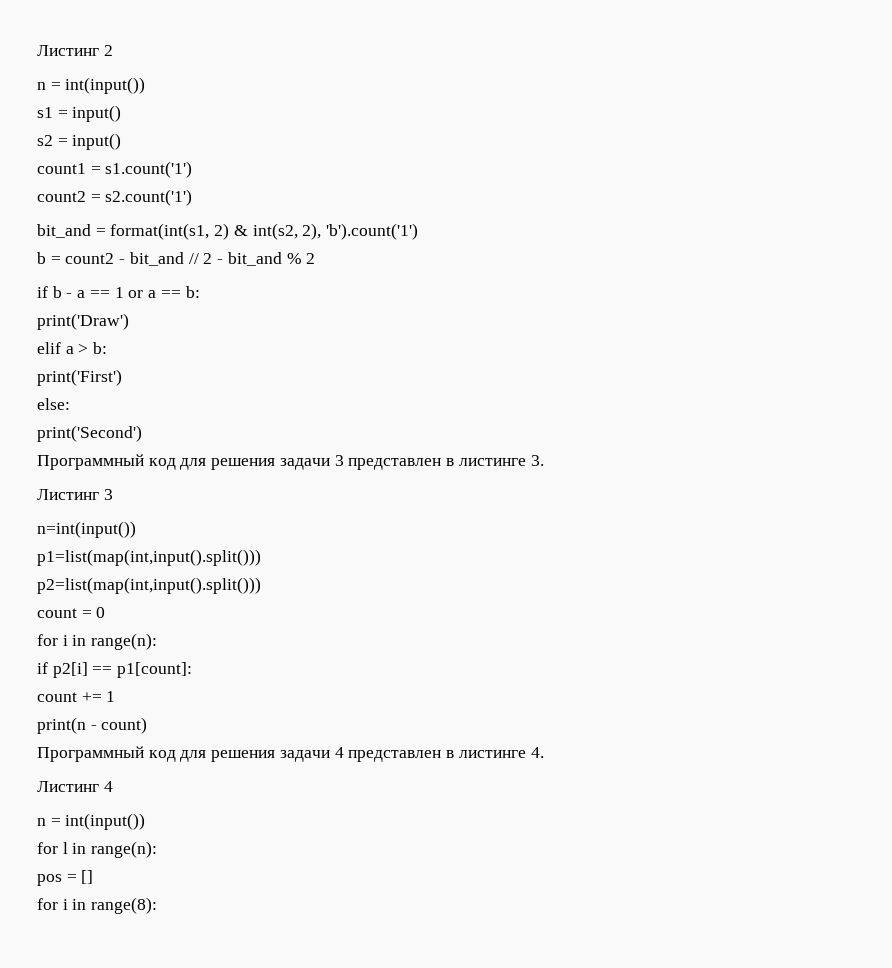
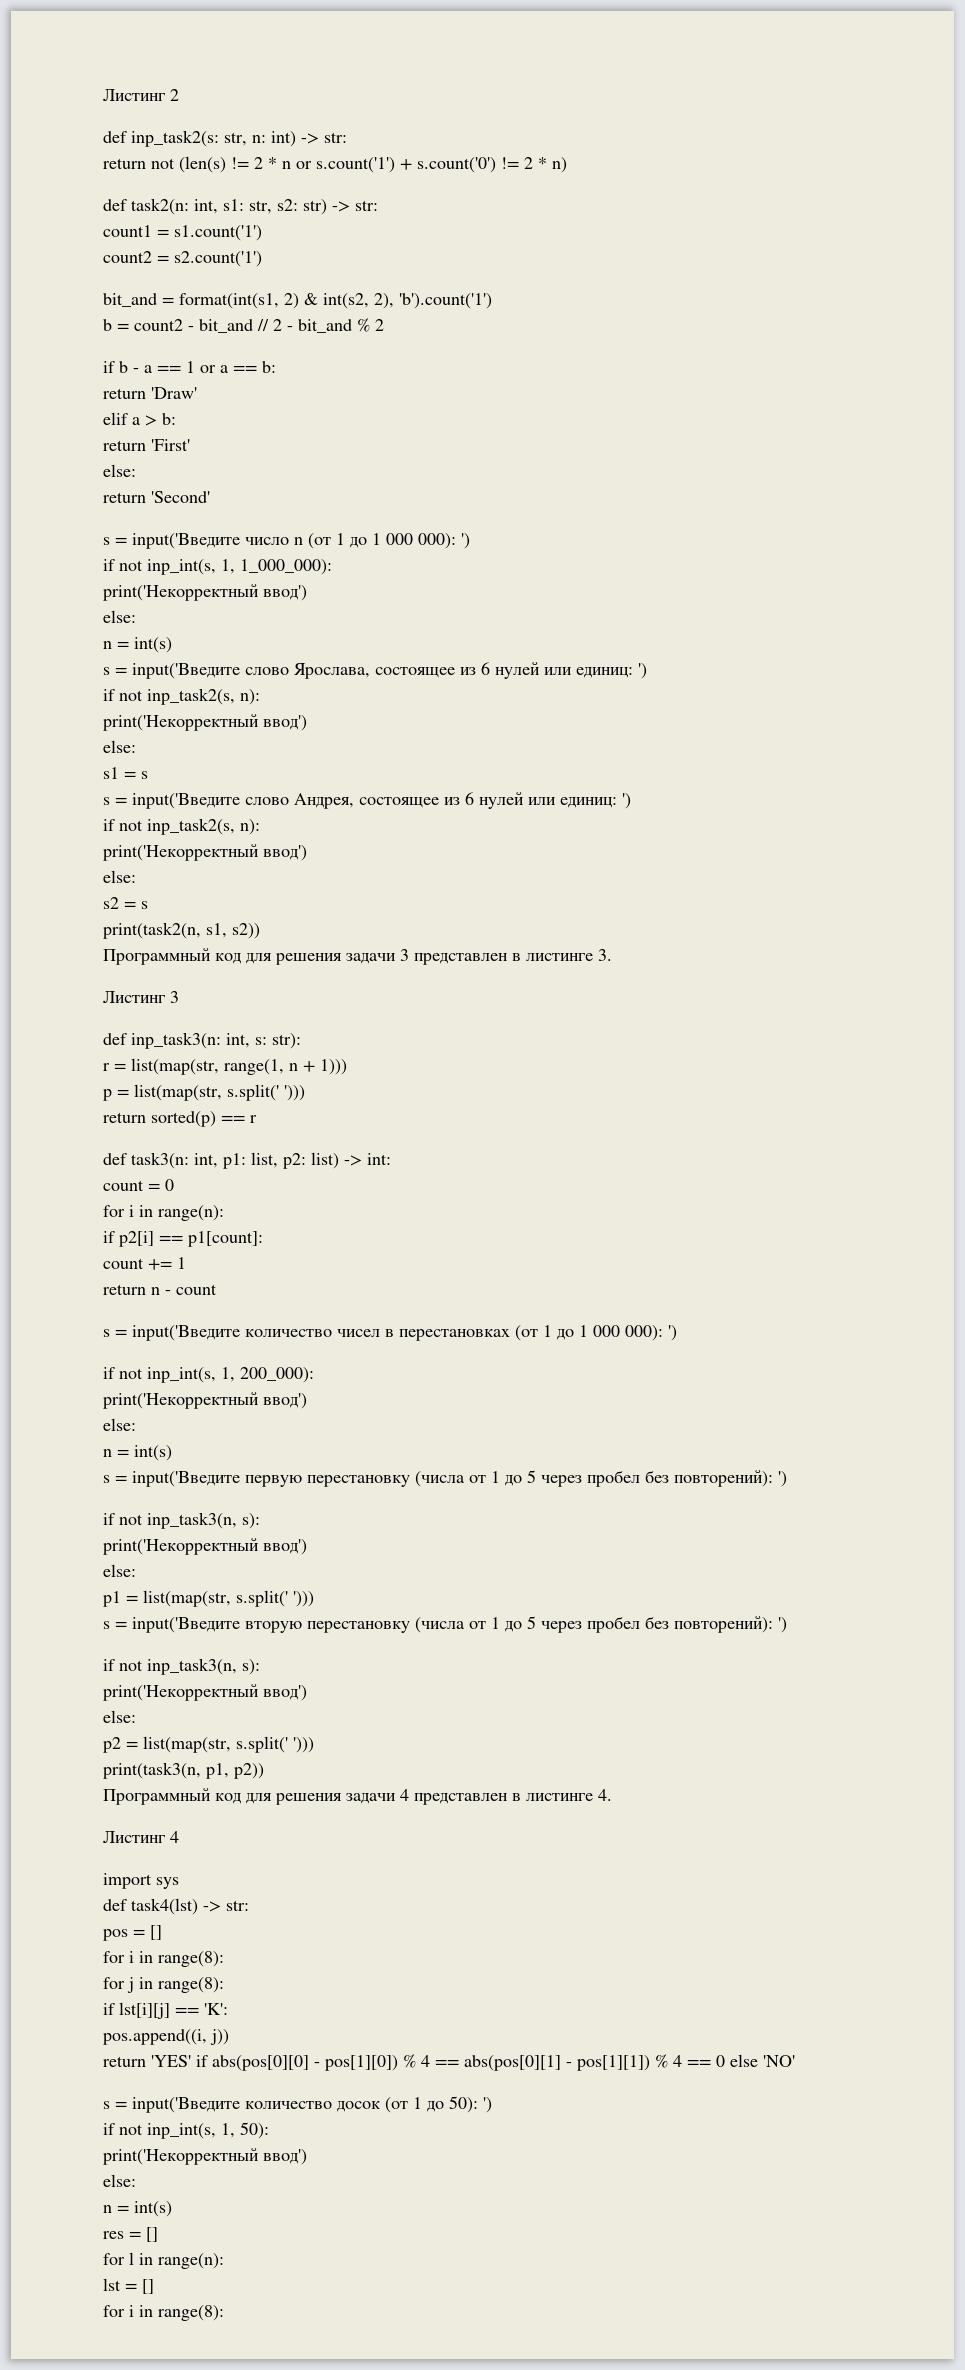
  Листинг 2
- n = int(input())
- s1 = input()
- s2 = input()
+ def inp_task2(s: str, n: int) -> str:
+ return not (len(s) != 2 * n or s.count('1') + s.count('0') != 2 * n)
+ def task2(n: int, s1: str, s2: str) -> str:
- print('Draw')
+ return 'Draw'
- print('First')
+ return 'First'
  else:
- print('Second')
+ return 'Second'
+ s = input('Введите число n (от 1 до 1 000 000): ')
+ if not inp_int(s, 1, 1_000_000):
+ print('Некорректный ввод')
+ else:
+ n = int(s)
+ s = input('Введите слово Ярослава, состоящее из 6 нулей или единиц: ')
+ if not inp_task2(s, n):
+ print('Некорректный ввод')
+ else:
+ s1 = s
+ s = input('Введите слово Андрея, состоящее из 6 нулей или единиц: ')
+ if not inp_task2(s, n):
+ print('Некорректный ввод')
+ else:
+ s2 = s
+ print(task2(n, s1, s2))
- n=int(input())
- p1=list(map(int,input().split()))
- p2=list(map(int,input().split()))
+ def inp_task3(n: int, s: str):
+ r = list(map(str, range(1, n + 1)))
+ p = list(map(str, s.split(' ')))
+ return sorted(p) == r
+ def task3(n: int, p1: list, p2: list) -> int:
- print(n - count)
+ return n - count
+ s = input('Введите количество чисел в перестановках (от 1 до 1 000 000): ')
+ if not inp_int(s, 1, 200_000):
+ print('Некорректный ввод')
+ else:
+ n = int(s)
+ s = input('Введите первую перестановку (числа от 1 до 5 через пробел без повторений): ')
+ if not inp_task3(n, s):
+ print('Некорректный ввод')
+ else:
+ p1 = list(map(str, s.split(' ')))
+ s = input('Введите вторую перестановку (числа от 1 до 5 через пробел без повторений): ')
+ if not inp_task3(n, s):
+ print('Некорректный ввод')
+ else:
+ p2 = list(map(str, s.split(' ')))
+ print(task3(n, p1, p2))
  Листинг 4
- n = int(input())
- for l in range(n):
+ import sys
+ def task4(lst) -> str:
+ for j in range(8):
+ if lst[i][j] == 'K':
+ pos.append((i, j))
+ return 'YES' if abs(pos[0][0] - pos[1][0]) % 4 == abs(pos[0][1] - pos[1][1]) % 4 == 0 else 'NO'
+ s = input('Введите количество досок (от 1 до 50): ')
+ if not inp_int(s, 1, 50):
+ print('Некорректный ввод')
+ else:
+ n = int(s)
+ res = []
+ for l in range(n):
+ lst = []
+ for i in range(8):

